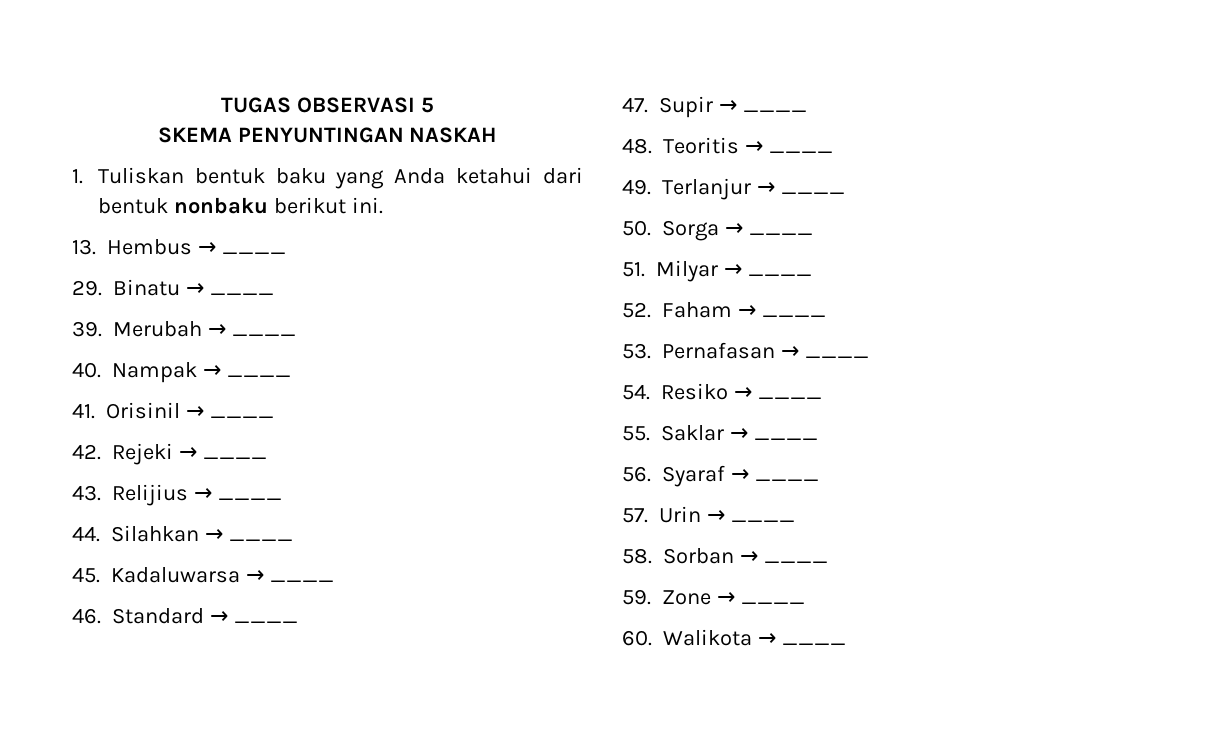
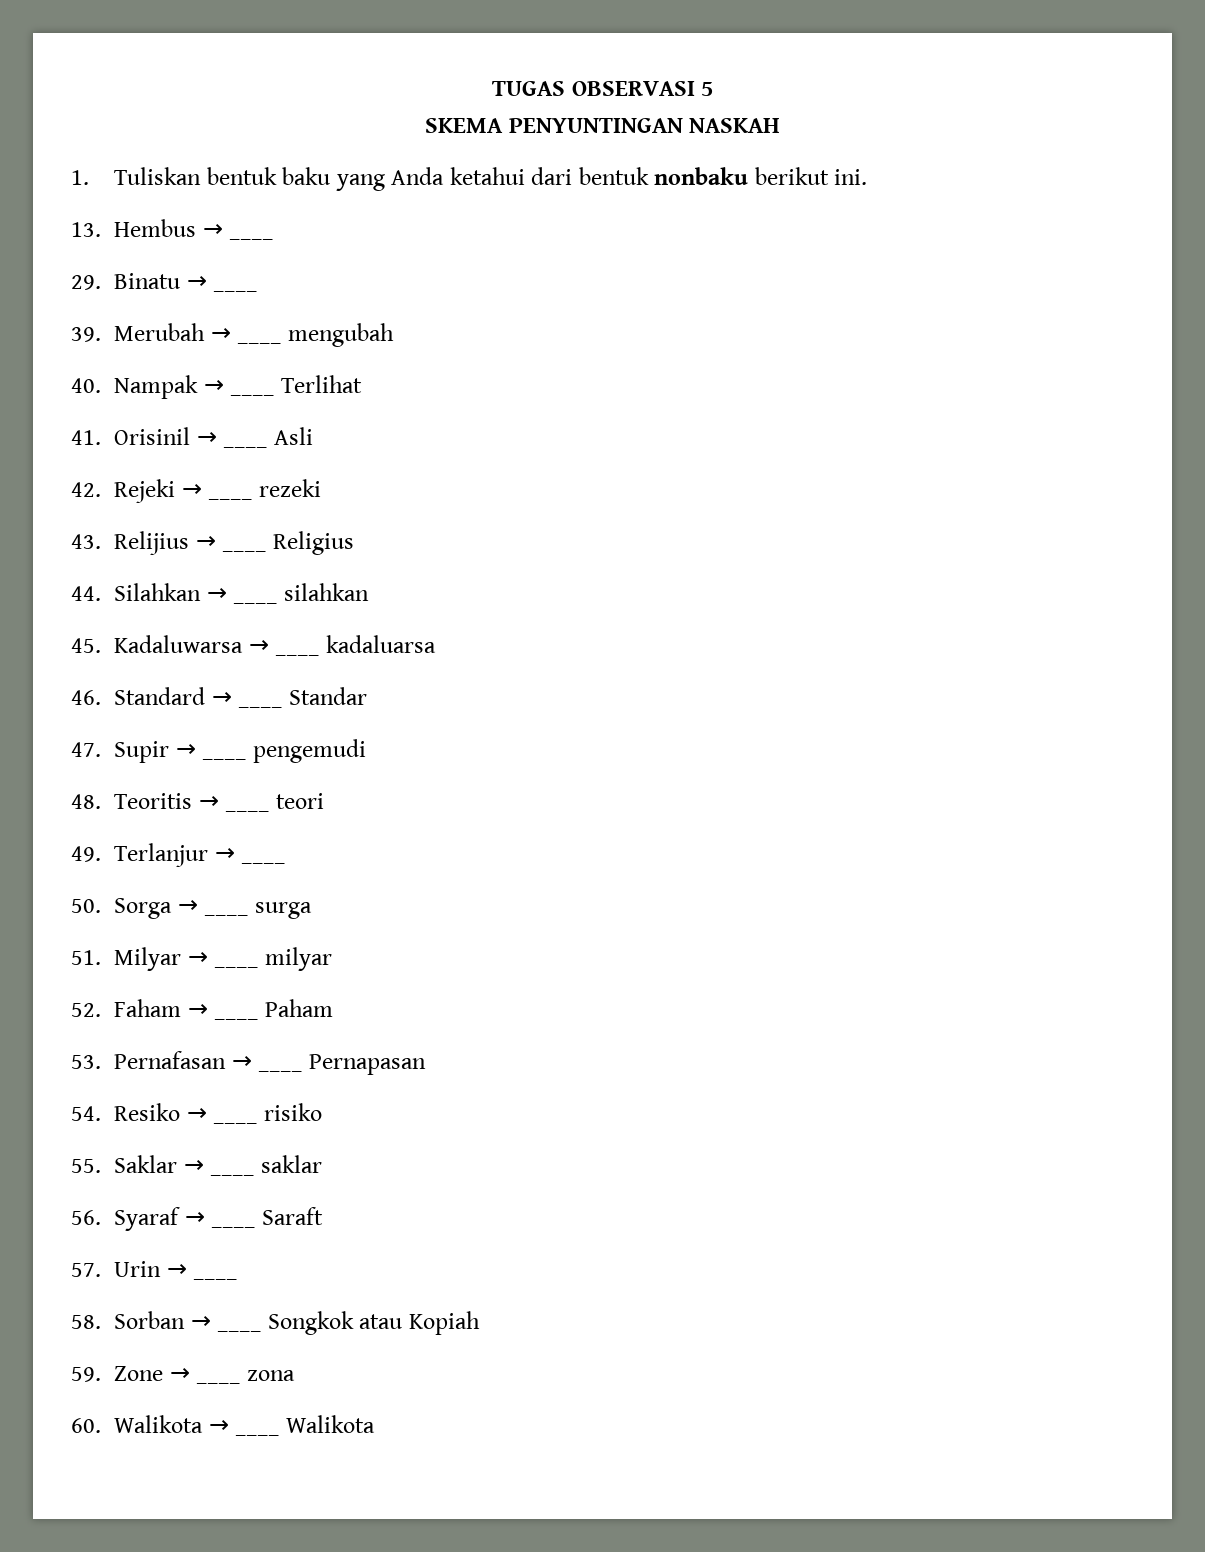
- 39. Merubah → ____
+ 39. Merubah → ____ mengubah
- 40. Nampak → ____
+ 40. Nampak → ____ Terlihat
- 41. Orisinil → ____
+ 41. Orisinil → ____ Asli
- 42. Rejeki → ____
+ 42. Rejeki → ____ rezeki
- 43. Relijius → ____
+ 43. Relijius → ____ Religius
- 44. Silahkan → ____
+ 44. Silahkan → ____ silahkan
- 45. Kadaluwarsa → ____
+ 45. Kadaluwarsa → ____ kadaluarsa
- 46. Standard → ____
+ 46. Standard → ____ Standar
- 47. Supir → ____
+ 47. Supir → ____ pengemudi
- 48. Teoritis → ____
+ 48. Teoritis → ____ teori
- 50. Sorga → ____
+ 50. Sorga → ____ surga
- 51. Milyar → ____
+ 51. Milyar → ____ milyar
- 52. Faham → ____
+ 52. Faham → ____ Paham
- 53. Pernafasan → ____
+ 53. Pernafasan → ____ Pernapasan
- 54. Resiko → ____
+ 54. Resiko → ____ risiko
- 55. Saklar → ____
+ 55. Saklar → ____ saklar
- 56. Syaraf → ____
+ 56. Syaraf → ____ Saraft
- 58. Sorban → ____
+ 58. Sorban → ____ Songkok atau Kopiah
- 59. Zone → ____
+ 59. Zone → ____ zona
- 60. Walikota → ____
+ 60. Walikota → ____ Walikota

